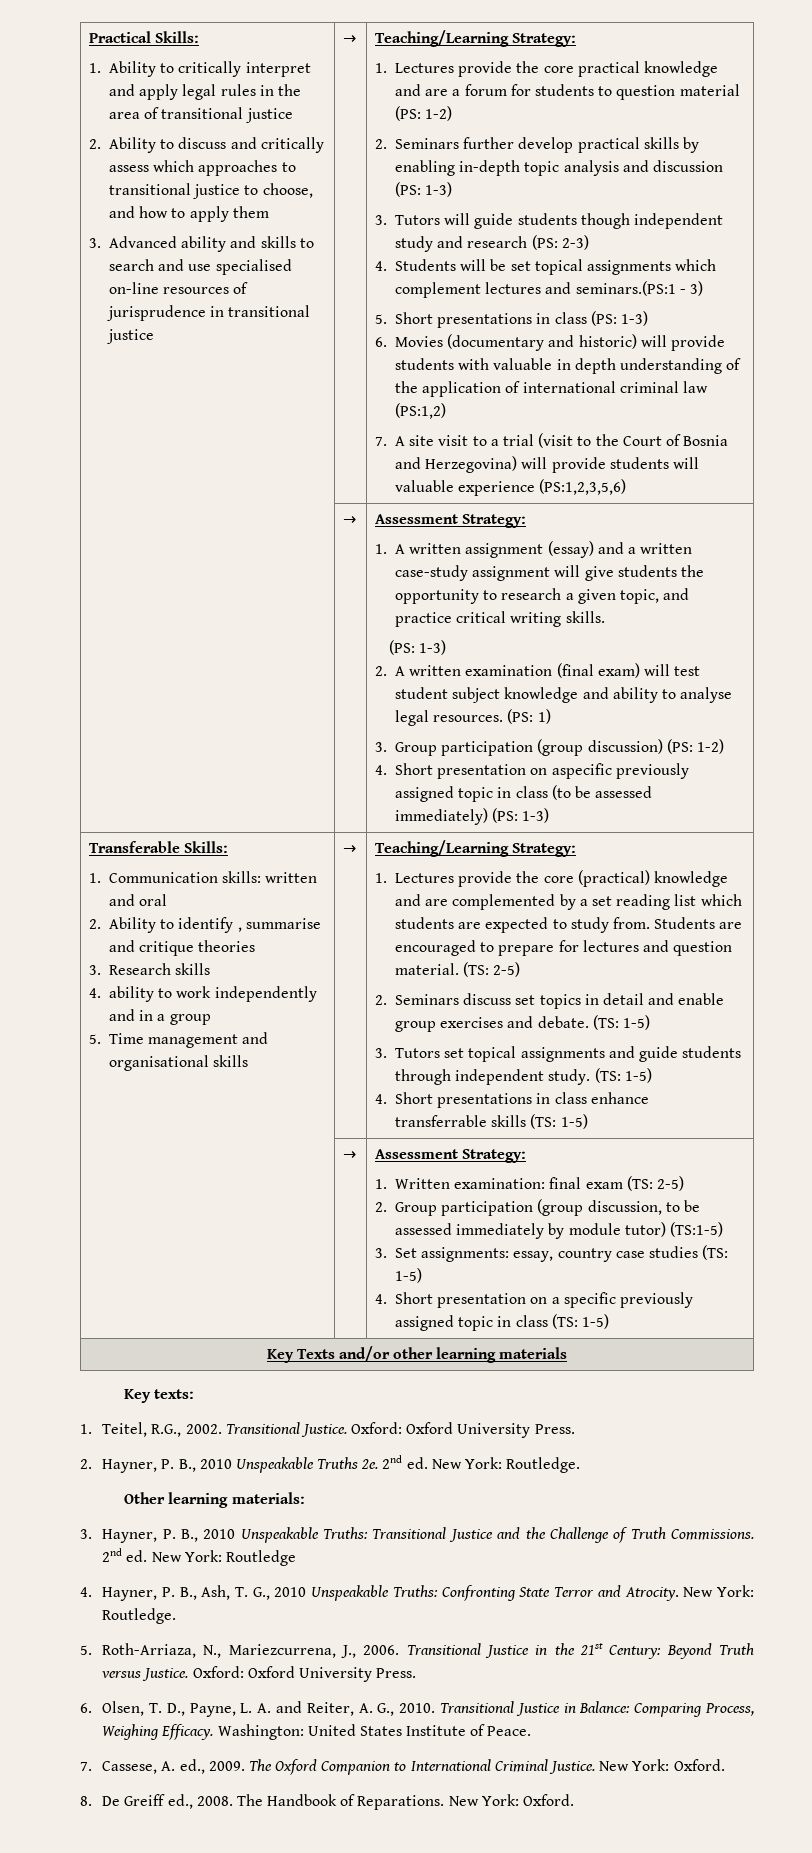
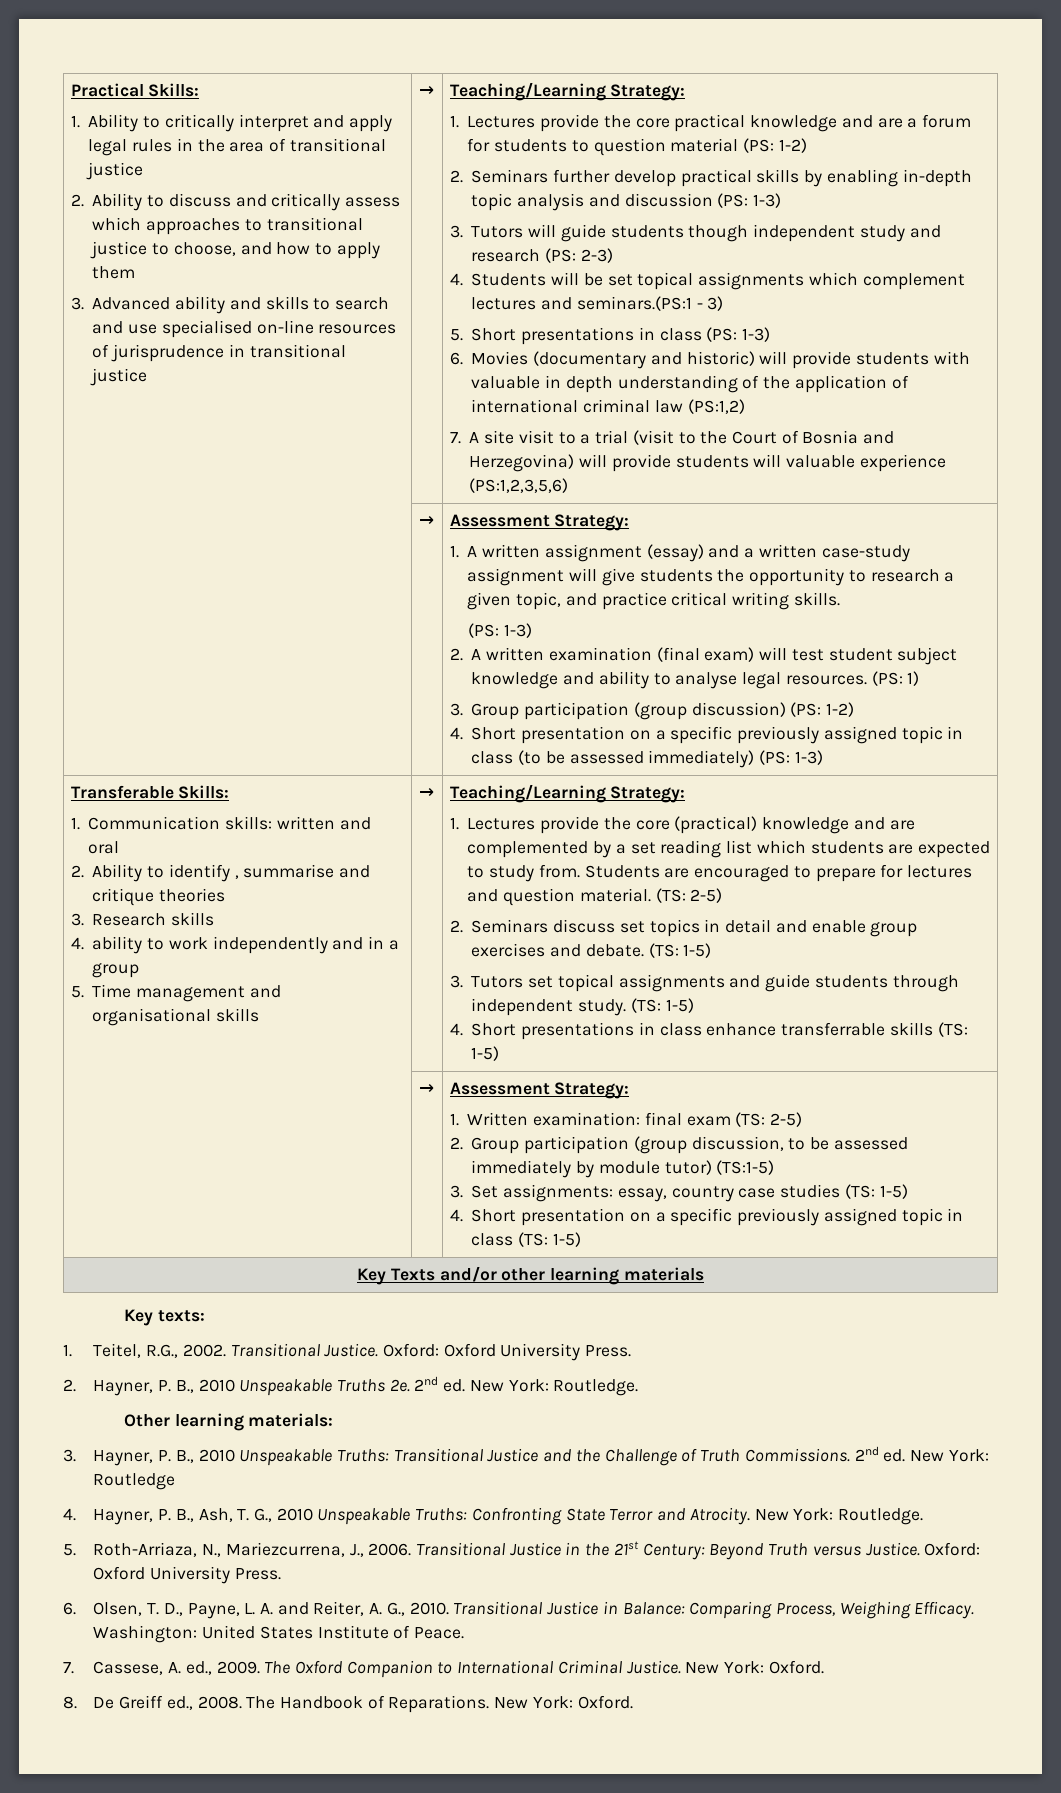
- 4. Short presentation on aspecific previously assigned topic in class (to be assessed immediately) (PS: 1-3)
+ 4. Short presentation on a specific previously assigned topic in class (to be assessed immediately) (PS: 1-3)

